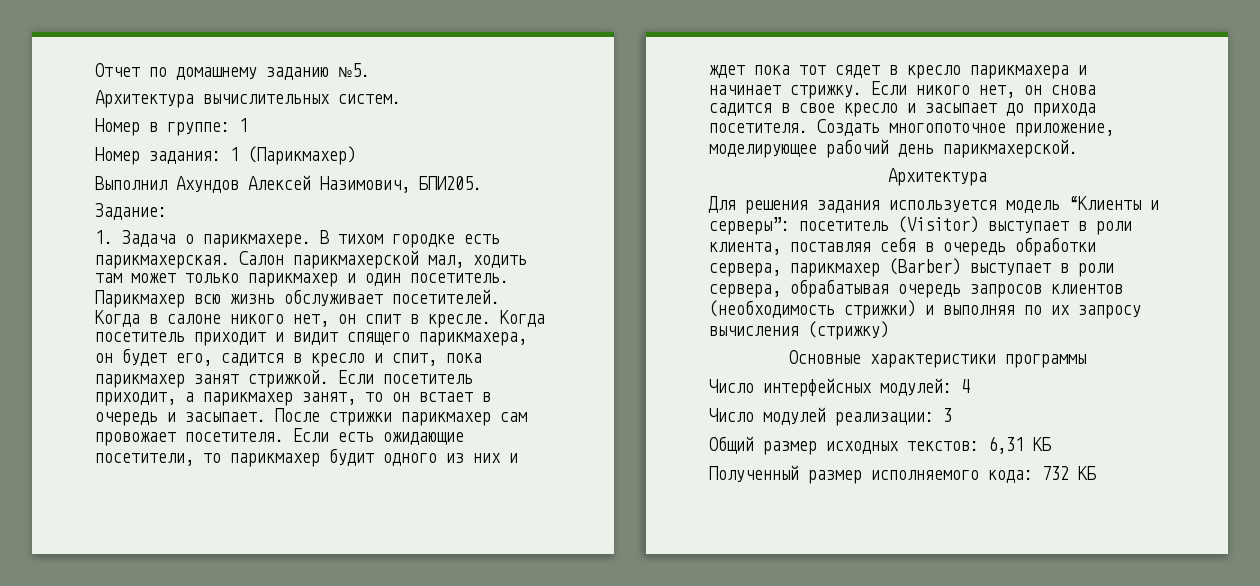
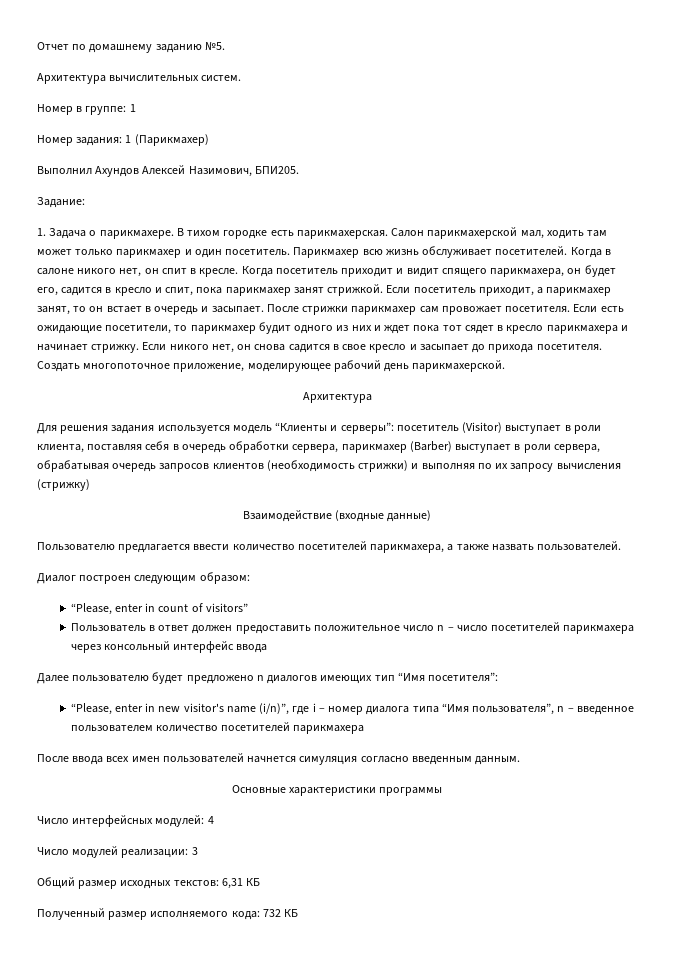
+ Взаимодействие (входные данные)
+ Пользователю предлагается ввести количество посетителей парикмахера, а также назвать пользователей.
+ Диалог построен следующим образом:
+ “Please, enter in count of visitors”
+ Пользователь в ответ должен предоставить положительное число n – число посетителей парикмахера через консольный интерфейс ввода
+ Далее пользователю будет предложено n диалогов имеющих тип “Имя посетителя”:
+ “Please, enter in new visitor's name (i/n)”, где i – номер диалога типа “Имя пользователя”, n – введенное пользователем количество посетителей парикмахера
+ После ввода всех имен пользователей начнется симуляция согласно введенным данным.

